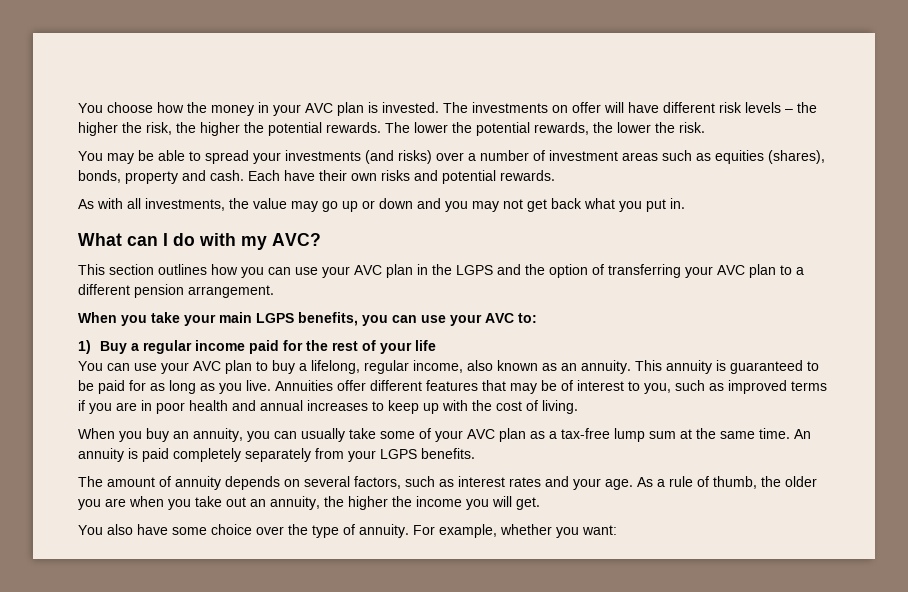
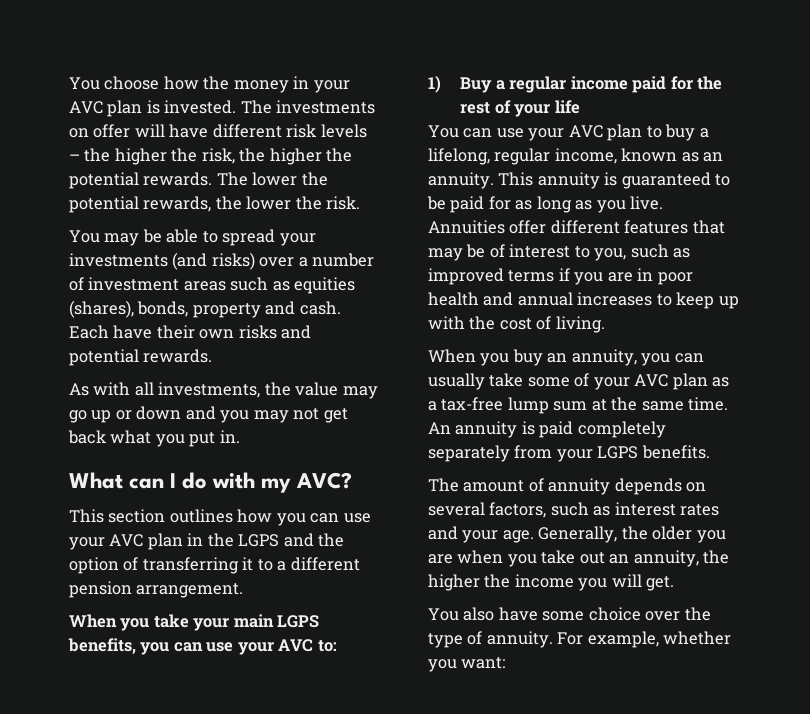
- This section outlines how you can use your AVC plan in the LGPS and the option of transferring your AVC plan to a different pension arrangement.
+ This section outlines how you can use your AVC plan in the LGPS and the option of transferring it to a different pension arrangement.
- You can use your AVC plan to buy a lifelong, regular income, also known as an annuity.
+ You can use your AVC plan to buy a lifelong, regular income, known as an annuity.
- As a rule of thumb, the older you are when you take out an annuity, the higher the income you will get.
+ Generally, the older you are when you take out an annuity, the higher the income you will get.

